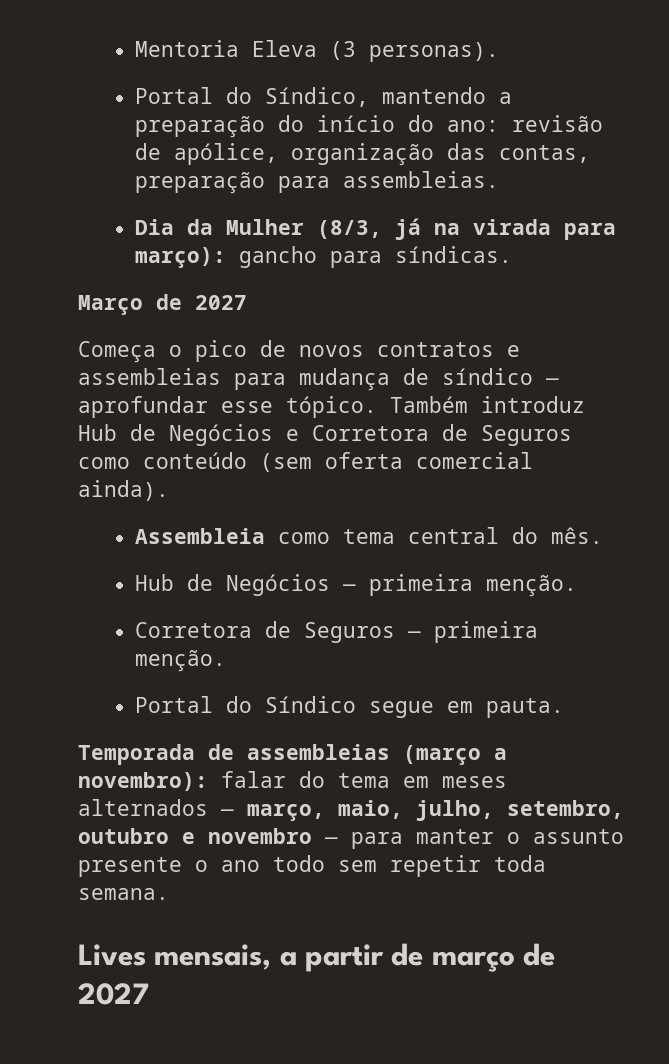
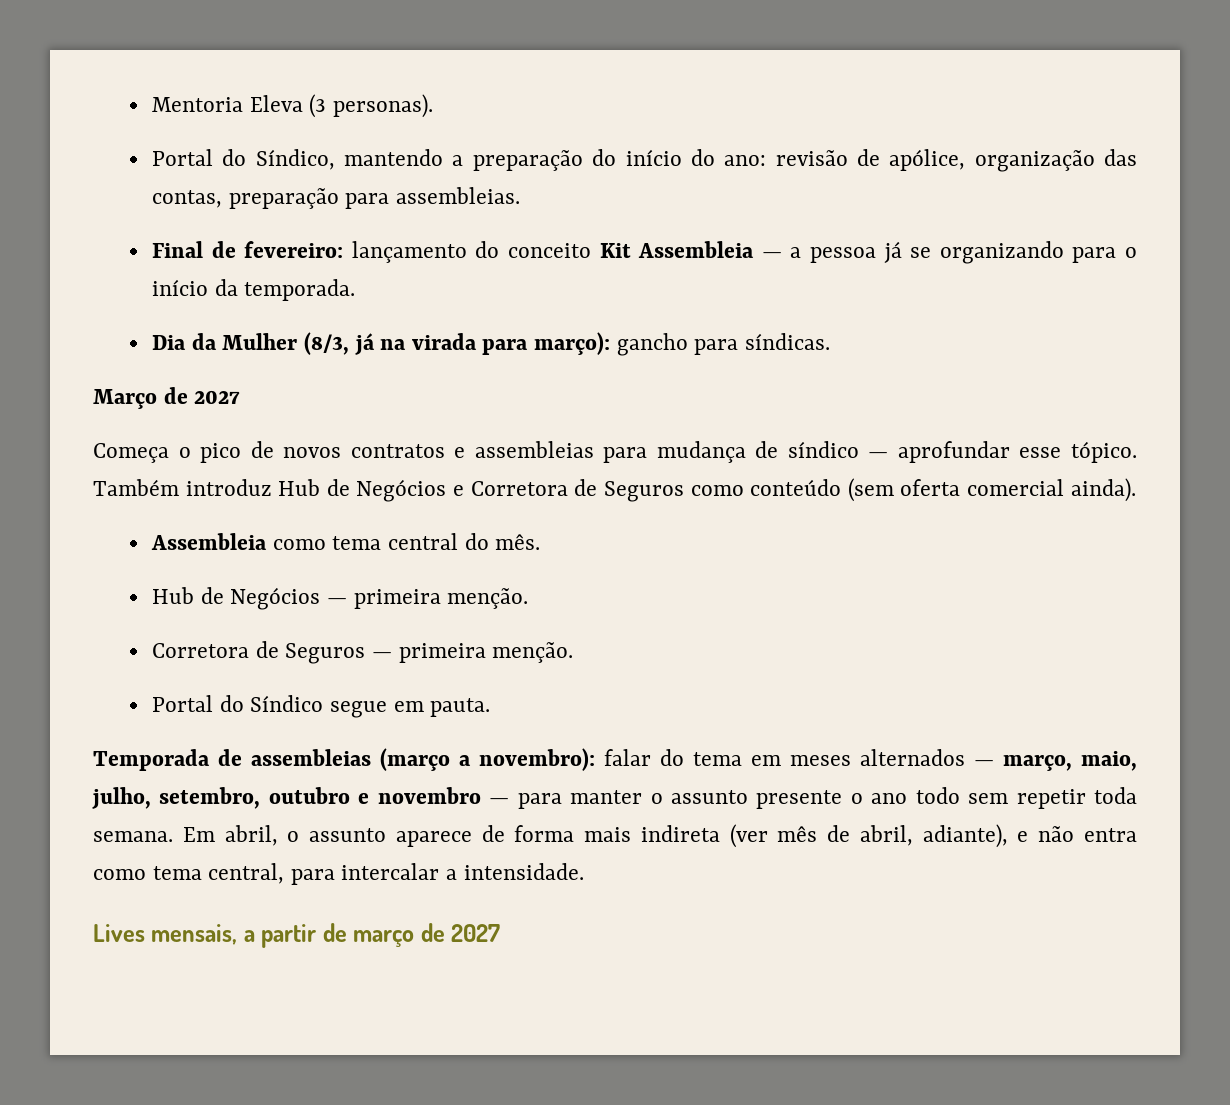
+ Final de fevereiro: lançamento do conceito Kit Assembleia — a pessoa já se organizando para o início da temporada.
+ Em abril, o assunto aparece de forma mais indireta (ver mês de abril, adiante), e não entra como tema central, para intercalar a intensidade.

